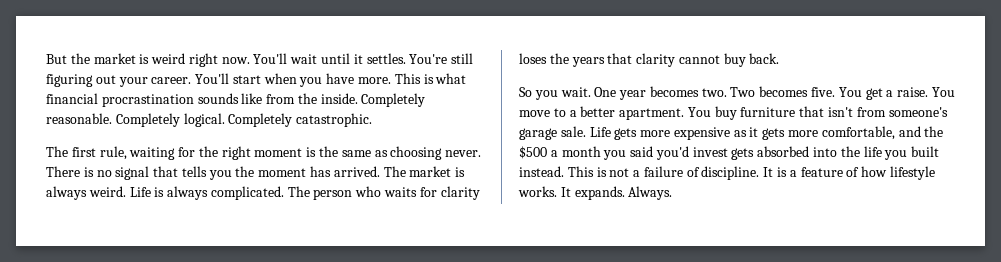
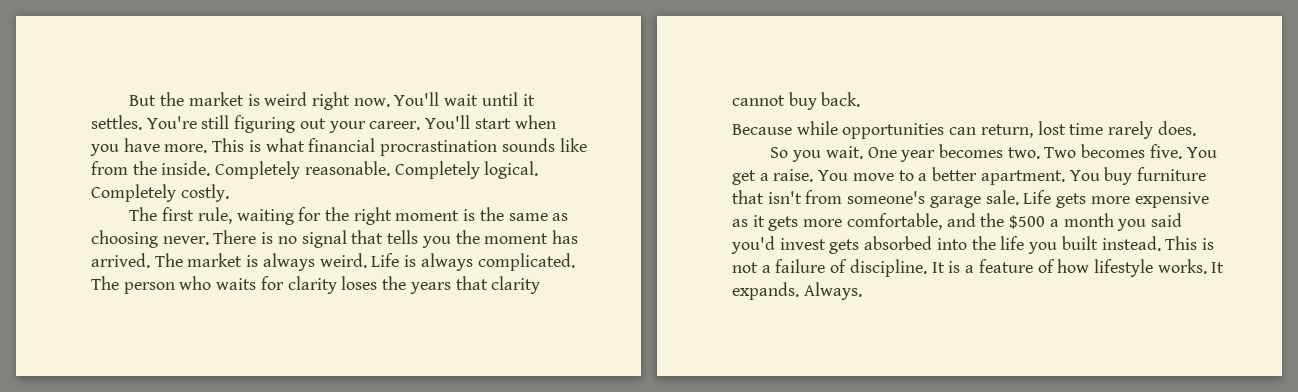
- Completely catastrophic.
+ Completely costly.
+ Because while opportunities can return, lost time rarely does.

